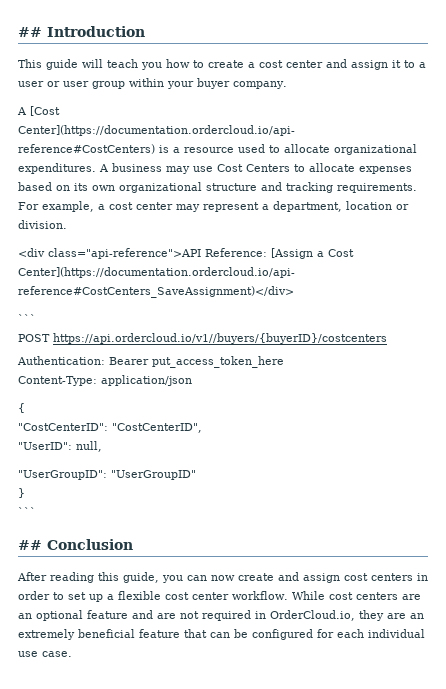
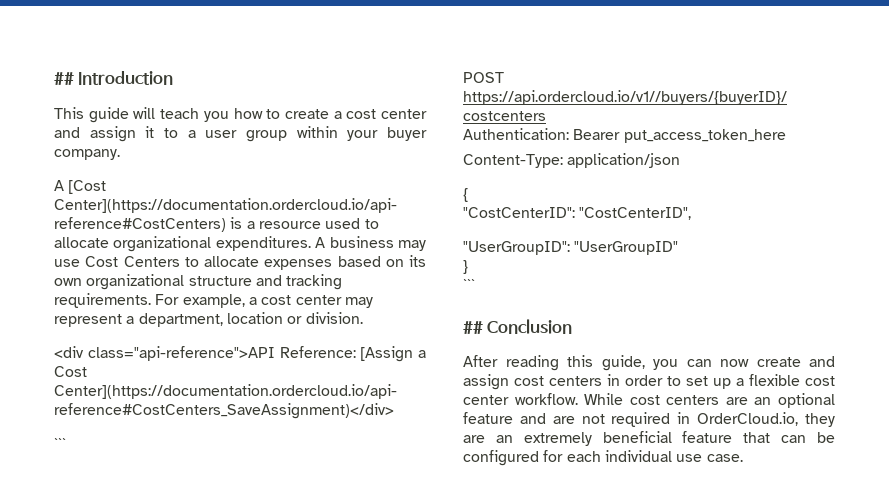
- This guide will teach you how to create a cost center and assign it to a user or user group within your buyer company.
+ This guide will teach you how to create a cost center and assign it to a user group within your buyer company.
- "UserID": null,

